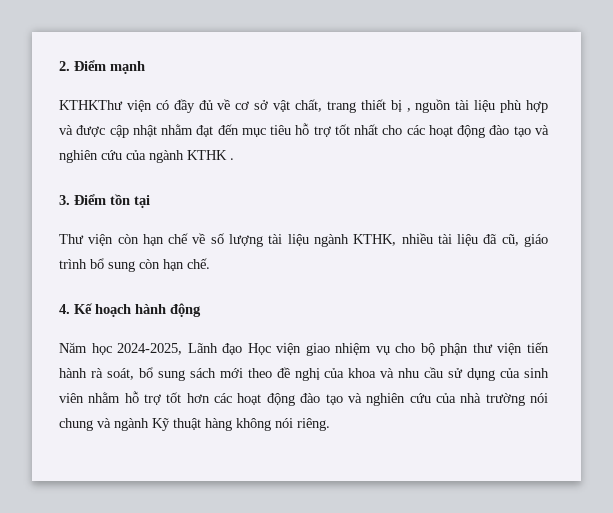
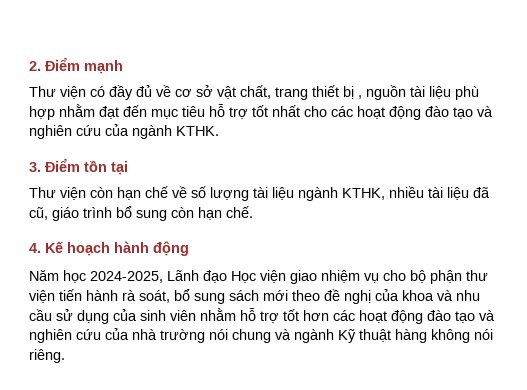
- KTHKThư viện có đầy đủ về cơ sở vật chất, trang thiết bị , nguồn tài liệu phù hợp và được cập nhật nhằm đạt đến mục tiêu hỗ trợ tốt nhất cho các hoạt động đào tạo và nghiên cứu của ngành KTHK .
+ Thư viện có đầy đủ về cơ sở vật chất, trang thiết bị , nguồn tài liệu phù hợp nhằm đạt đến mục tiêu hỗ trợ tốt nhất cho các hoạt động đào tạo và nghiên cứu của ngành KTHK.

